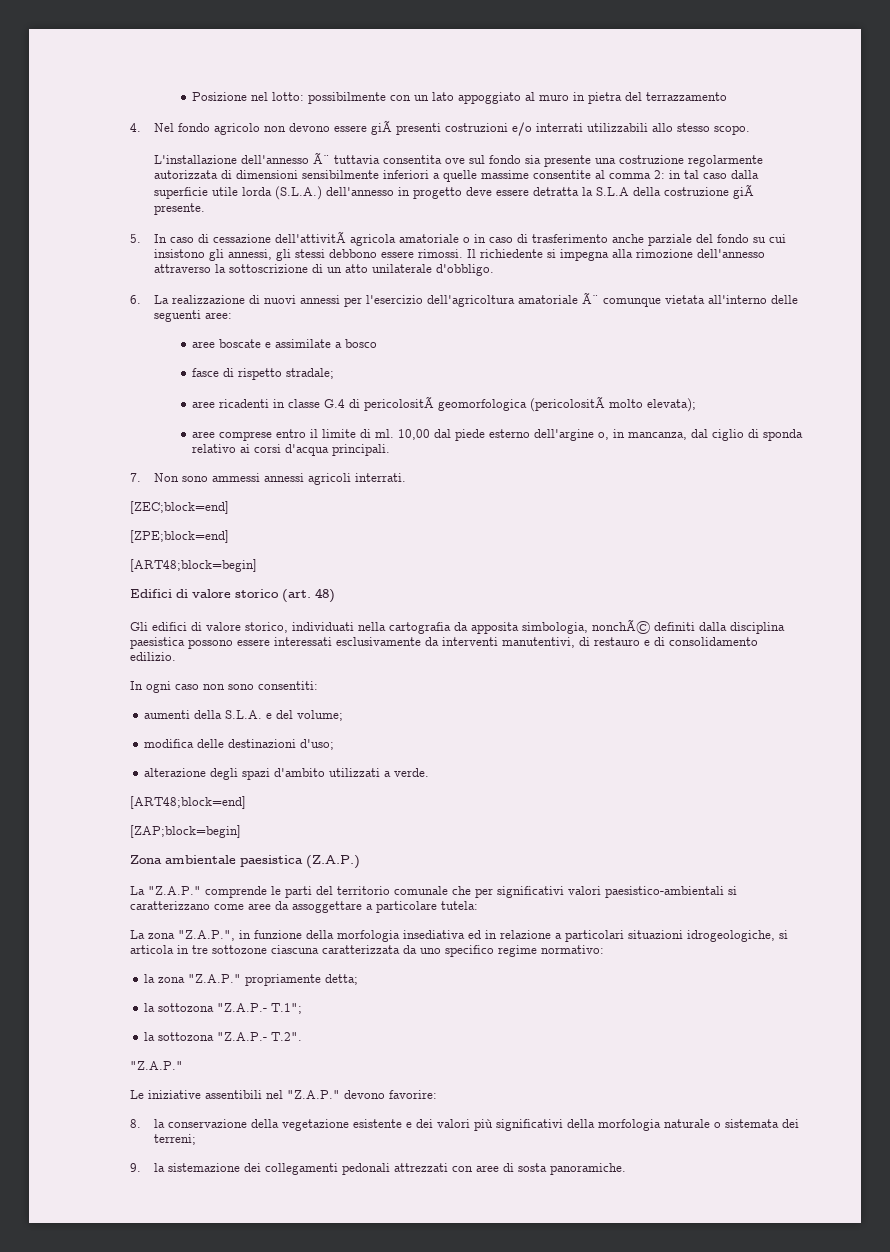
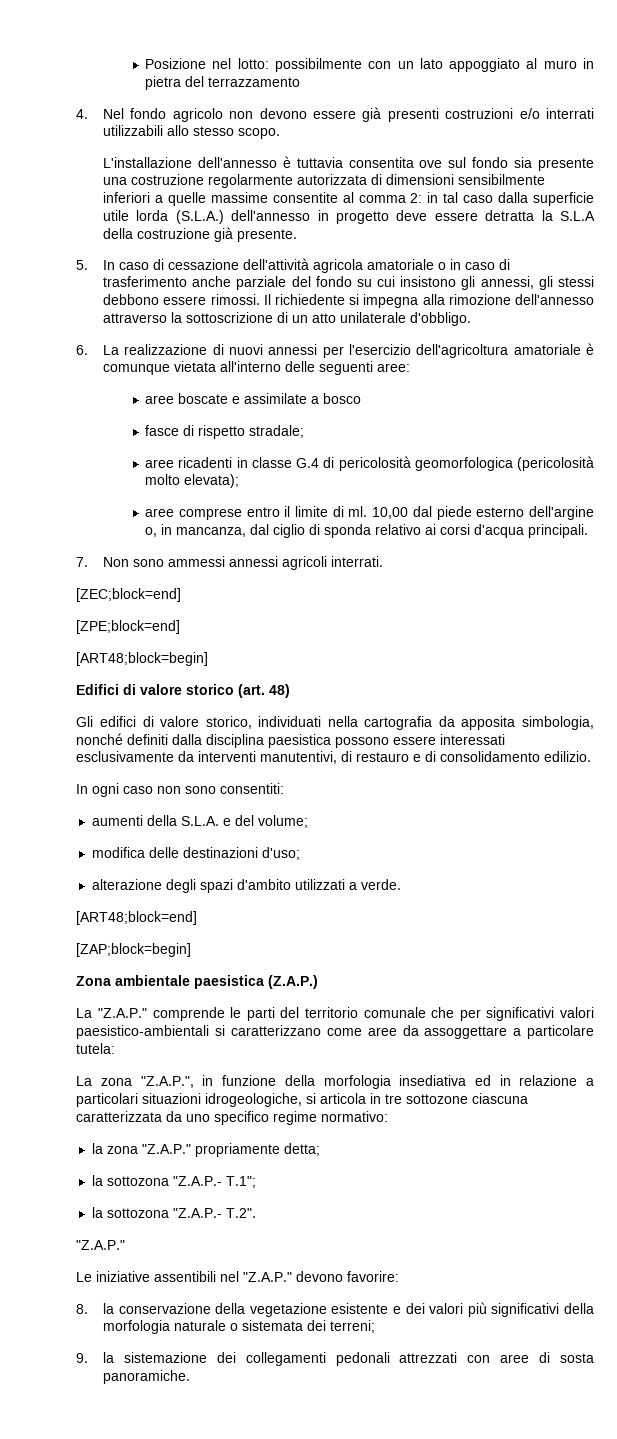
- 4. Nel fondo agricolo non devono essere giÃ presenti costruzioni e/o interrati utilizzabili allo stesso scopo.
+ 4. Nel fondo agricolo non devono essere già presenti costruzioni e/o interrati utilizzabili allo stesso scopo.
- L'installazione dell'annesso Ã¨ tuttavia consentita ove sul fondo sia presente una costruzione regolarmente autorizzata di dimensioni sensibilmente inferiori a quelle massime consentite al comma 2: in tal caso dalla superficie utile lorda (S.L.A.) dell'annesso in progetto deve essere detratta la S.L.A della costruzione giÃ presente.
+ L'installazione dell'annesso è tuttavia consentita ove sul fondo sia presente una costruzione regolarmente autorizzata di dimensioni sensibilmente inferiori a quelle massime consentite al comma 2: in tal caso dalla superficie utile lorda (S.L.A.) dell'annesso in progetto deve essere detratta la S.L.A della costruzione già presente.
- 5. In caso di cessazione dell'attivitÃ agricola amatoriale o in caso di trasferimento anche parziale del fondo su cui insistono gli annessi, gli stessi debbono essere rimossi.
+ 5. In caso di cessazione dell'attività agricola amatoriale o in caso di trasferimento anche parziale del fondo su cui insistono gli annessi, gli stessi debbono essere rimossi.
- 6. La realizzazione di nuovi annessi per l'esercizio dell'agricoltura amatoriale Ã¨ comunque vietata all'interno delle seguenti aree:
+ 6. La realizzazione di nuovi annessi per l'esercizio dell'agricoltura amatoriale è comunque vietata all'interno delle seguenti aree:
- aree ricadenti in classe G.4 di pericolositÃ geomorfologica (pericolositÃ molto elevata);
+ aree ricadenti in classe G.4 di pericolosità geomorfologica (pericolosità molto elevata);
- Gli edifici di valore storico, individuati nella cartografia da apposita simbologia, nonchÃ© definiti dalla disciplina paesistica possono essere interessati esclusivamente da interventi manutentivi, di restauro e di consolidamento edilizio.
+ Gli edifici di valore storico, individuati nella cartografia da apposita simbologia, nonché definiti dalla disciplina paesistica possono essere interessati esclusivamente da interventi manutentivi, di restauro e di consolidamento edilizio.

